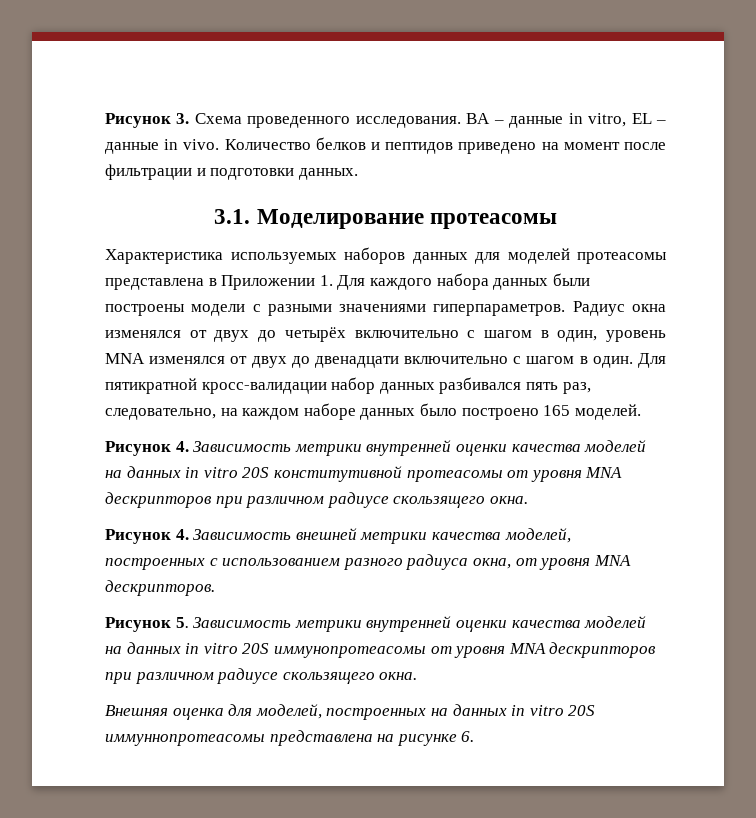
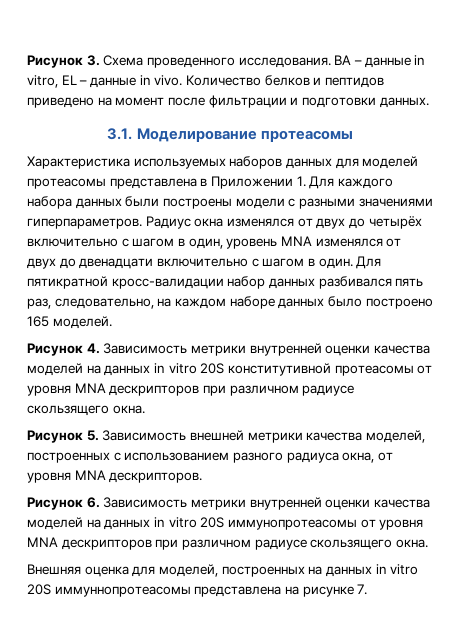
- Рисунок 4. Зависимость внешней метрики качества моделей, построенных с использованием разного радиуса окна, от уровня MNA дескрипторов.
+ Рисунок 5. Зависимость внешней метрики качества моделей, построенных с использованием разного радиуса окна, от уровня MNA дескрипторов.
- Рисунок 5. Зависимость метрики внутренней оценки качества моделей на данных in vitro 20S иммунопротеасомы от уровня MNA дескрипторов при различном радиусе скользящего окна.
+ Рисунок 6. Зависимость метрики внутренней оценки качества моделей на данных in vitro 20S иммунопротеасомы от уровня MNA дескрипторов при различном радиусе скользящего окна.
- Внешняя оценка для моделей, построенных на данных in vitro 20S иммуннопротеасомы представлена на рисунке 6.
+ Внешняя оценка для моделей, построенных на данных in vitro 20S иммуннопротеасомы представлена на рисунке 7.

